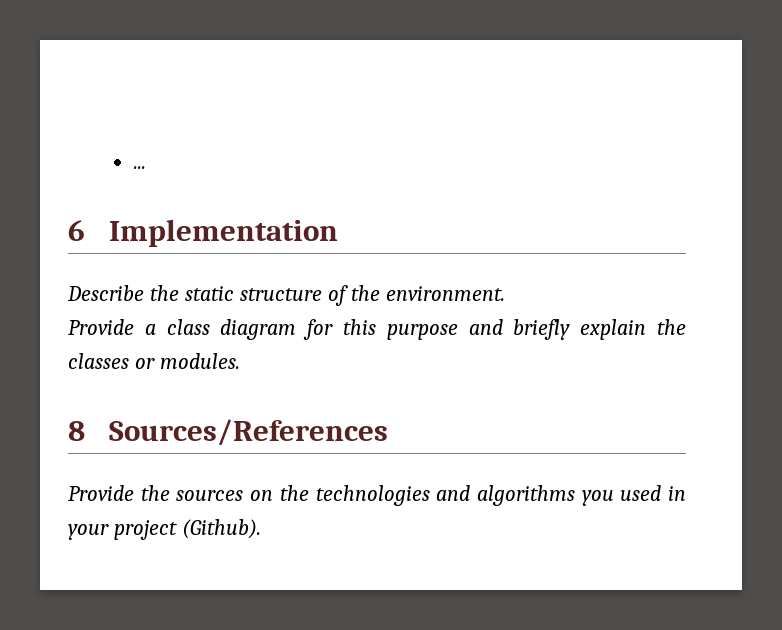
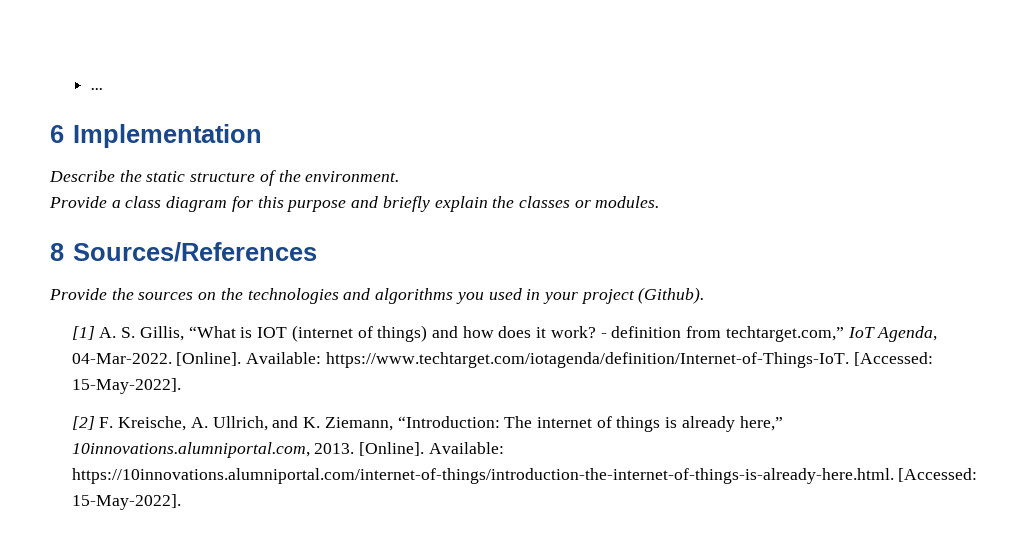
+ [1] A. S. Gillis, “What is IOT (internet of things) and how does it work? - definition from techtarget.com,” IoT Agenda, 04-Mar-2022. [Online]. Available: https://www.techtarget.com/iotagenda/definition/Internet-of-Things-IoT. [Accessed: 15-May-2022].
+ [2] F. Kreische, A. Ullrich, and K. Ziemann, “Introduction: The internet of things is already here,” 10innovations.alumniportal.com, 2013. [Online]. Available: https://10innovations.alumniportal.com/internet-of-things/introduction-the-internet-of-things-is-already-here.html. [Accessed: 15-May-2022].

